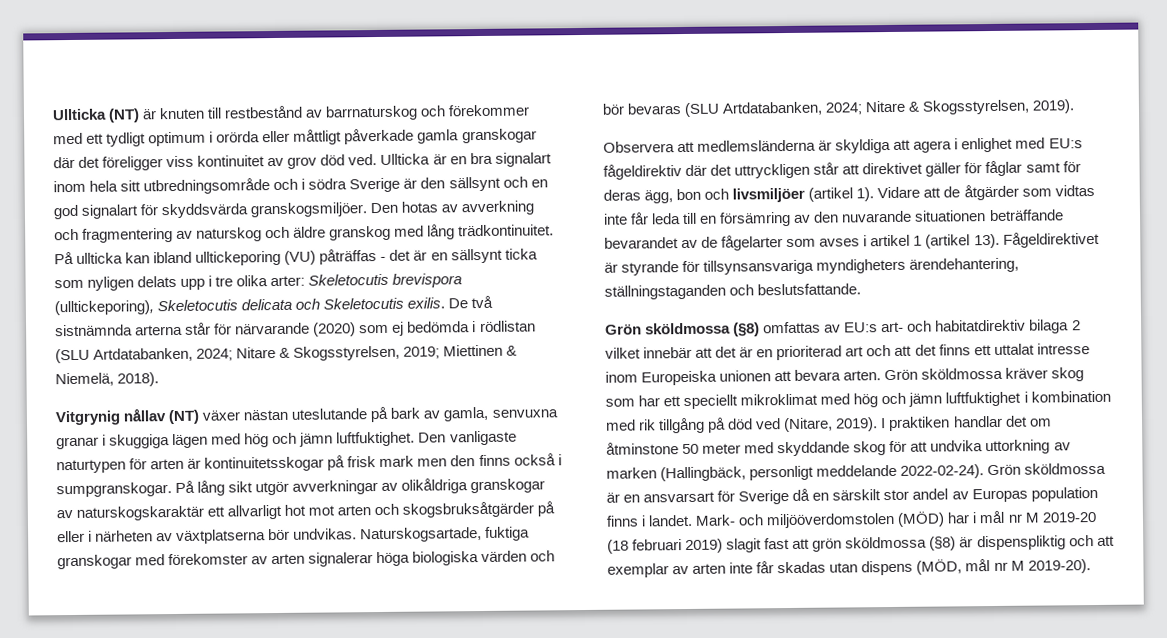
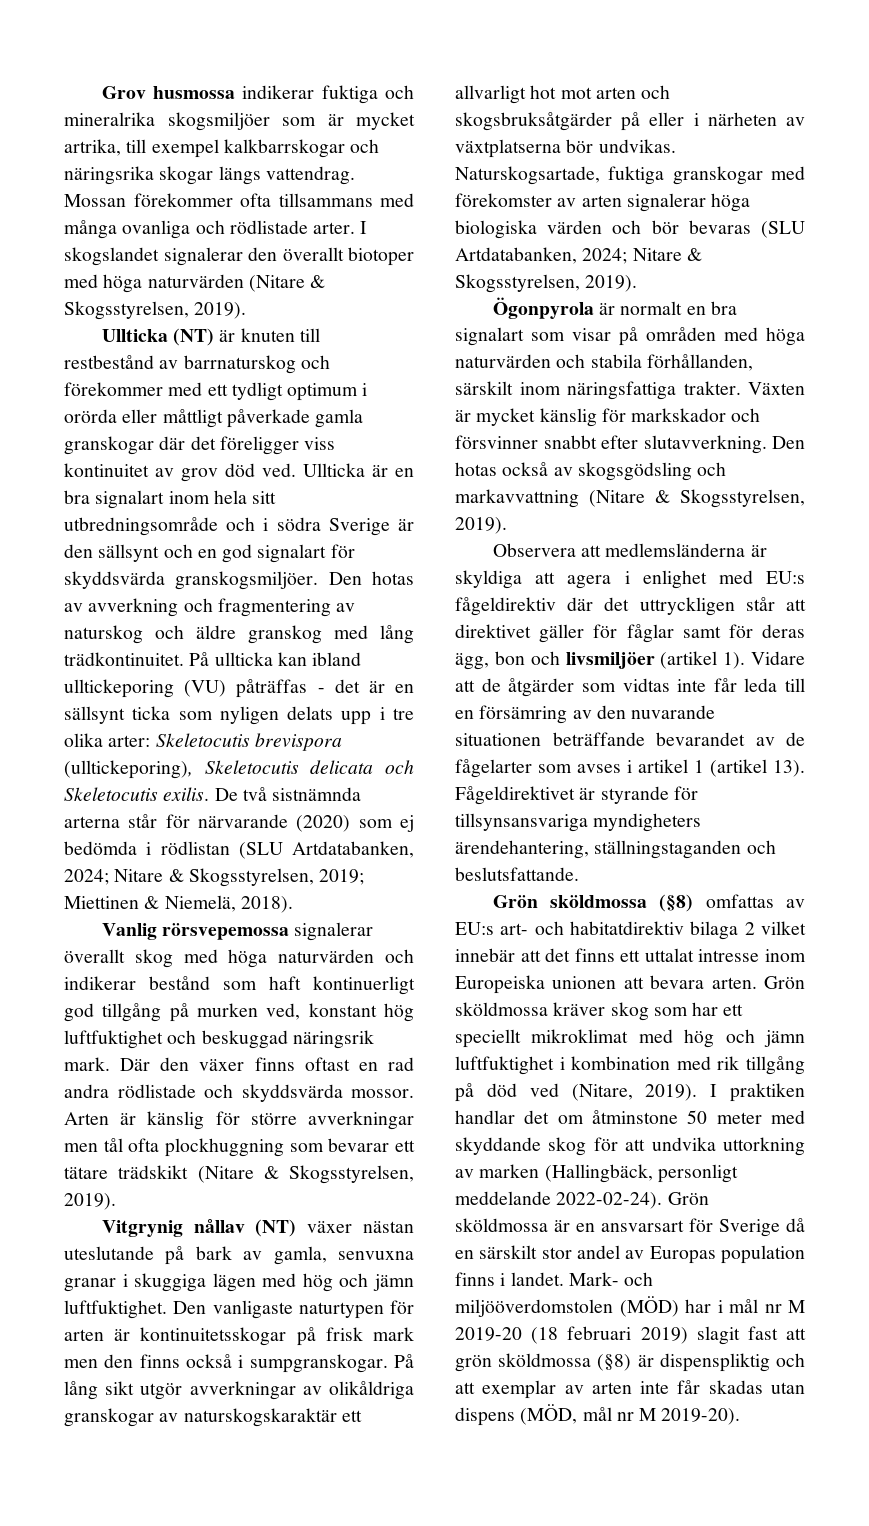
+ Grov husmossa indikerar fuktiga och mineralrika skogsmiljöer som är mycket artrika, till exempel kalkbarrskogar och näringsrika skogar längs vattendrag. Mossan förekommer ofta tillsammans med många ovanliga och rödlistade arter. I skogslandet signalerar den överallt biotoper med höga naturvärden (Nitare & Skogsstyrelsen, 2019).
+ Vanlig rörsvepemossa signalerar överallt skog med höga naturvärden och indikerar bestånd som haft kontinuerligt god tillgång på murken ved, konstant hög luftfuktighet och beskuggad näringsrik mark. Där den växer finns oftast en rad andra rödlistade och skyddsvärda mossor. Arten är känslig för större avverkningar men tål ofta plockhuggning som bevarar ett tätare trädskikt (Nitare & Skogsstyrelsen, 2019).
+ Ögonpyrola är normalt en bra signalart som visar på områden med höga naturvärden och stabila förhållanden, särskilt inom näringsfattiga trakter. Växten är mycket känslig för markskador och försvinner snabbt efter slutavverkning. Den hotas också av skogsgödsling och markavvattning (Nitare & Skogsstyrelsen, 2019).
- Grön sköldmossa (§8) omfattas av EU:s art- och habitatdirektiv bilaga 2 vilket innebär att det är en prioriterad art och att det finns ett uttalat intresse inom Europeiska unionen att bevara arten.
+ Grön sköldmossa (§8) omfattas av EU:s art- och habitatdirektiv bilaga 2 vilket innebär att det finns ett uttalat intresse inom Europeiska unionen att bevara arten.

